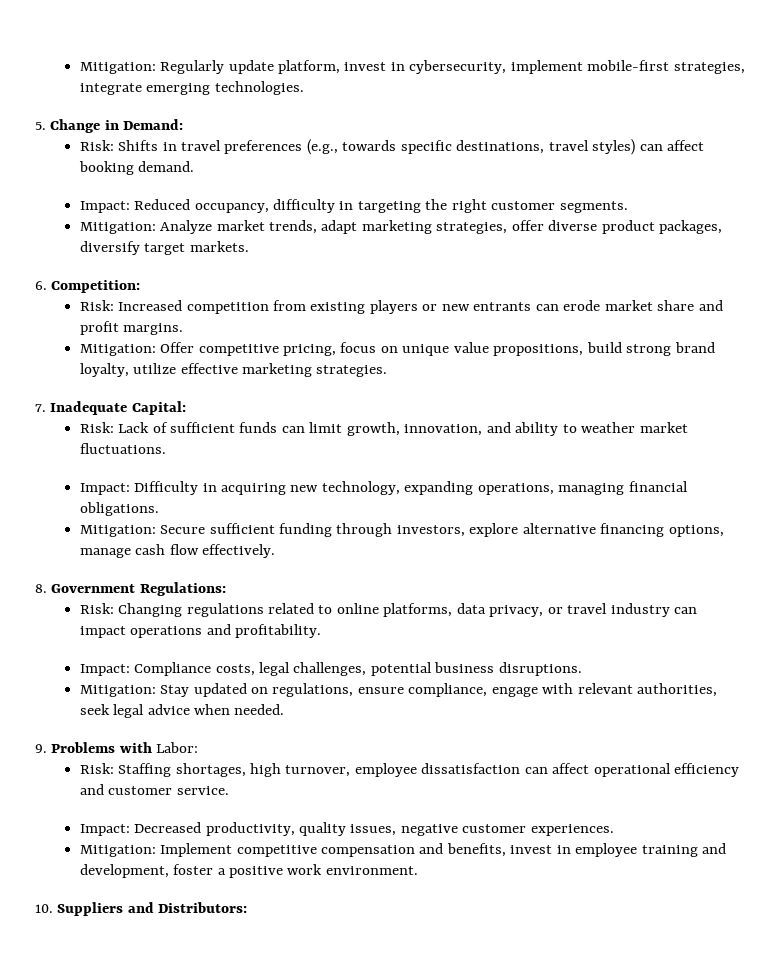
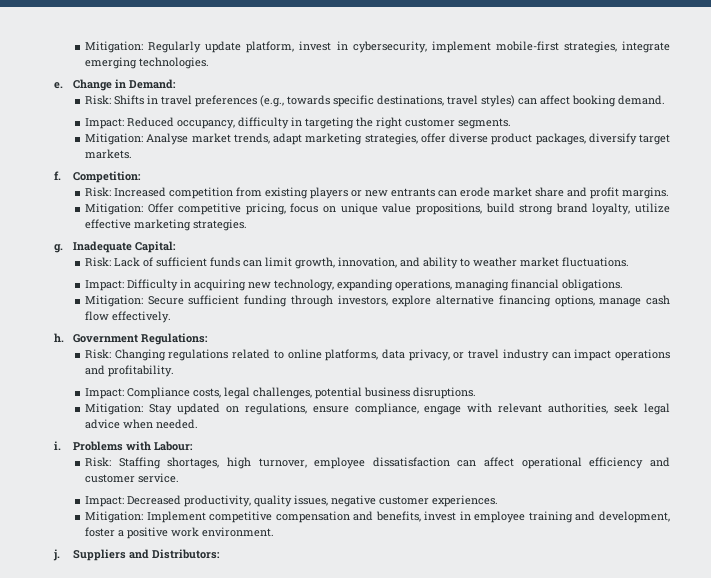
- 5. Change in Demand:
+ e. Change in Demand:
- Mitigation: Analyze market trends, adapt marketing strategies, offer diverse product packages, diversify target markets.
+ Mitigation: Analyse market trends, adapt marketing strategies, offer diverse product packages, diversify target markets.
- 6. Competition:
+ f. Competition:
- 7. Inadequate Capital:
+ g. Inadequate Capital:
- 8. Government Regulations:
+ h. Government Regulations:
- 9. Problems with Labor:
+ i. Problems with Labour:
- 10. Suppliers and Distributors:
+ j. Suppliers and Distributors:

